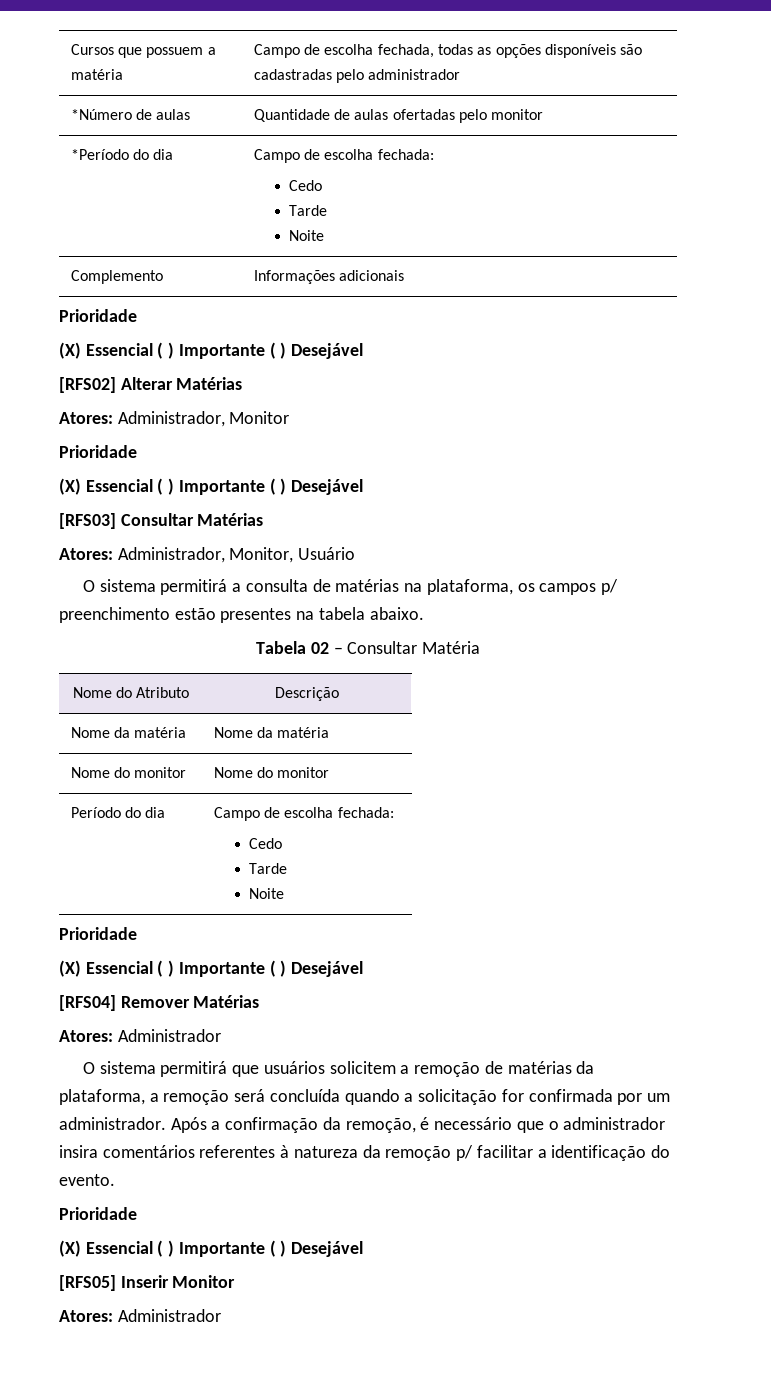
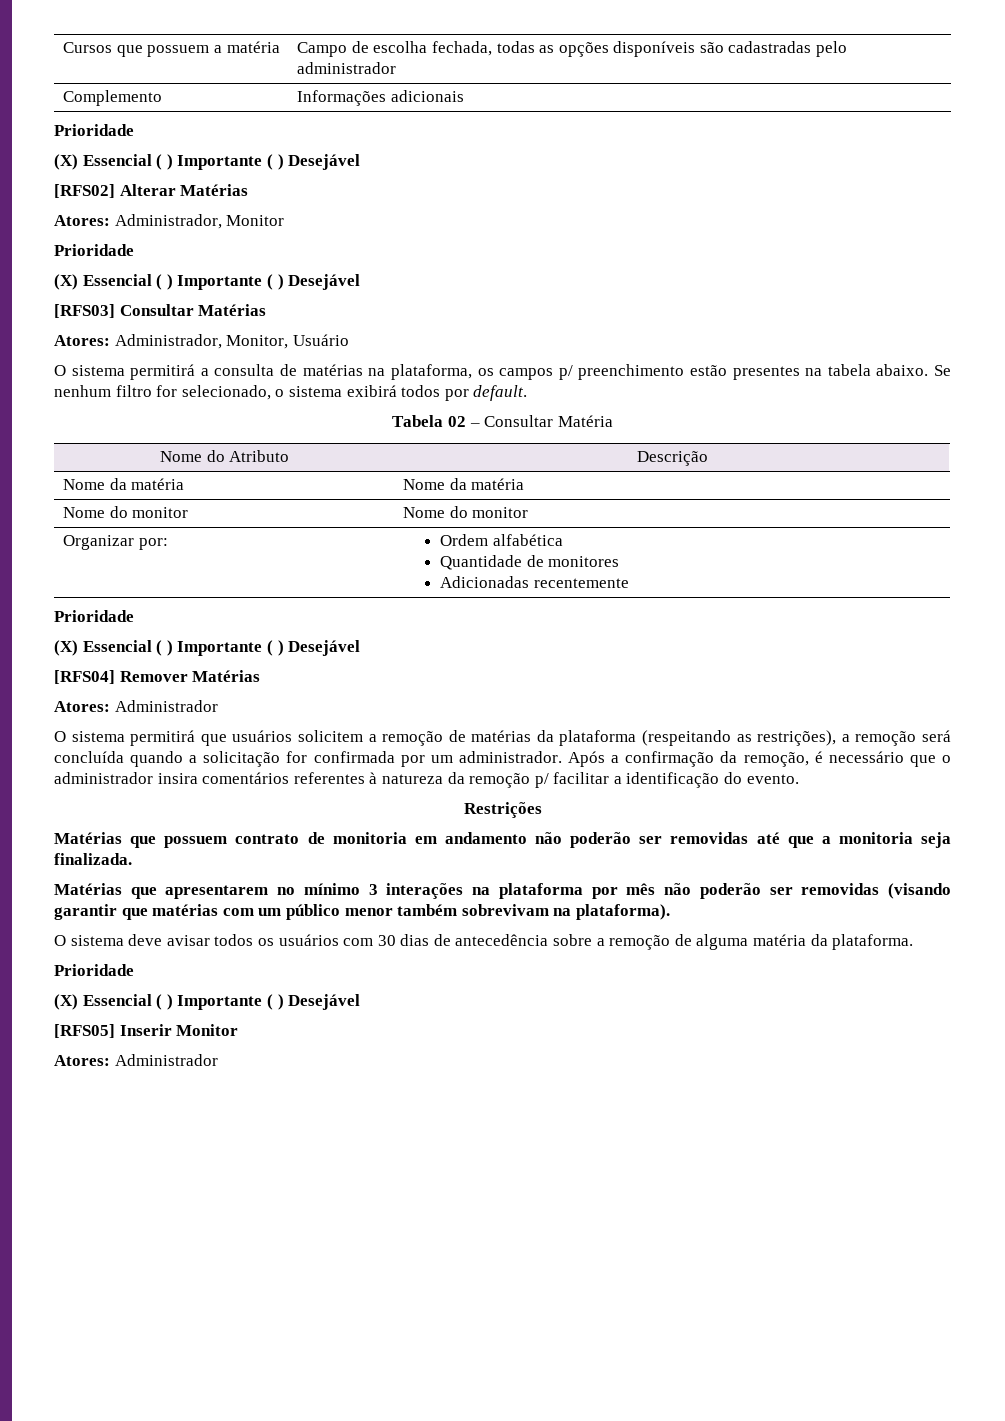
- *Número de aulas | Quantidade de aulas ofertadas pelo monitor
- *Período do dia | Campo de escolha fechada:
- Cedo
- Tarde
- Noite
+ Se nenhum filtro for selecionado, o sistema exibirá todos por default.
- Período do dia | Campo de escolha fechada:
- Cedo
- Tarde
- Noite
+ Organizar por: | Ordem alfabética
+ Quantidade de monitores
+ Adicionadas recentemente
- O sistema permitirá que usuários solicitem a remoção de matérias da plataforma, a remoção será concluída quando a solicitação for confirmada por um administrador.
+ O sistema permitirá que usuários solicitem a remoção de matérias da plataforma (respeitando as restrições), a remoção será concluída quando a solicitação for confirmada por um administrador.
+ Restrições
+ Matérias que possuem contrato de monitoria em andamento não poderão ser removidas até que a monitoria seja finalizada.
+ Matérias que apresentarem no mínimo 3 interações na plataforma por mês não poderão ser removidas (visando garantir que matérias com um público menor também sobrevivam na plataforma).
+ O sistema deve avisar todos os usuários com 30 dias de antecedência sobre a remoção de alguma matéria da plataforma.

